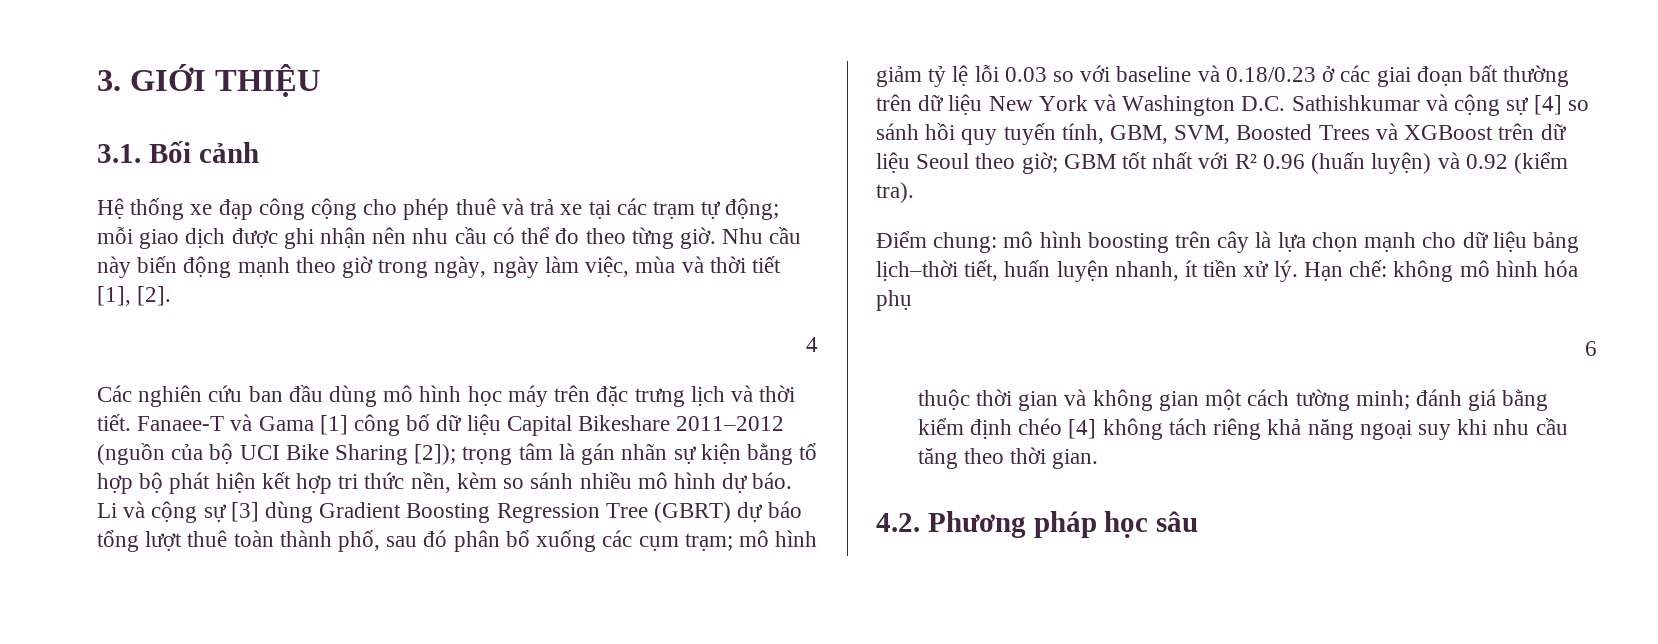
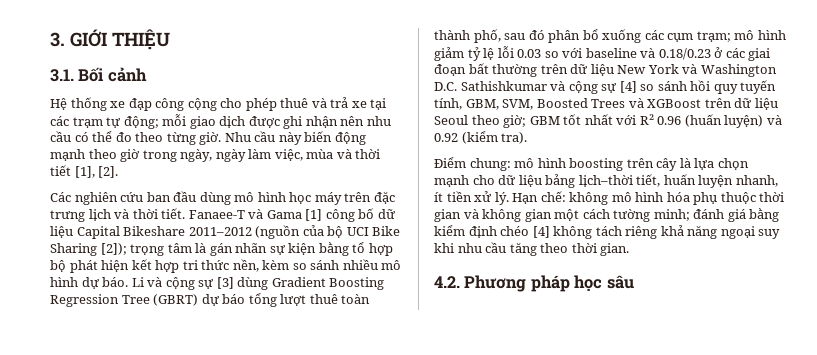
- 4
- Hạn chế: không mô hình hóa phụ
- 6
- thuộc thời gian và không gian một cách tường minh; đánh giá bằng kiểm định chéo [4] không tách riêng khả năng ngoại suy khi nhu cầu tăng theo thời gian.
+ Hạn chế: không mô hình hóa phụ thuộc thời gian và không gian một cách tường minh; đánh giá bằng kiểm định chéo [4] không tách riêng khả năng ngoại suy khi nhu cầu tăng theo thời gian.

